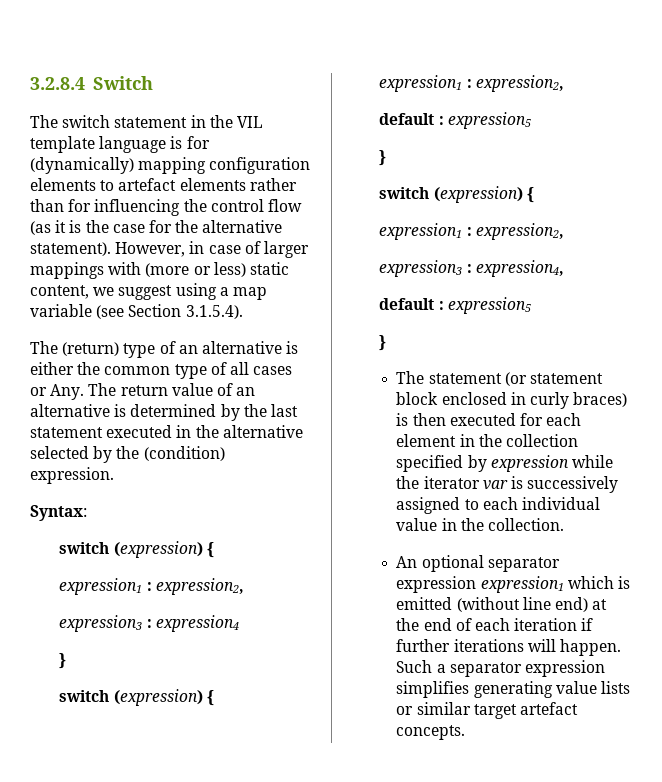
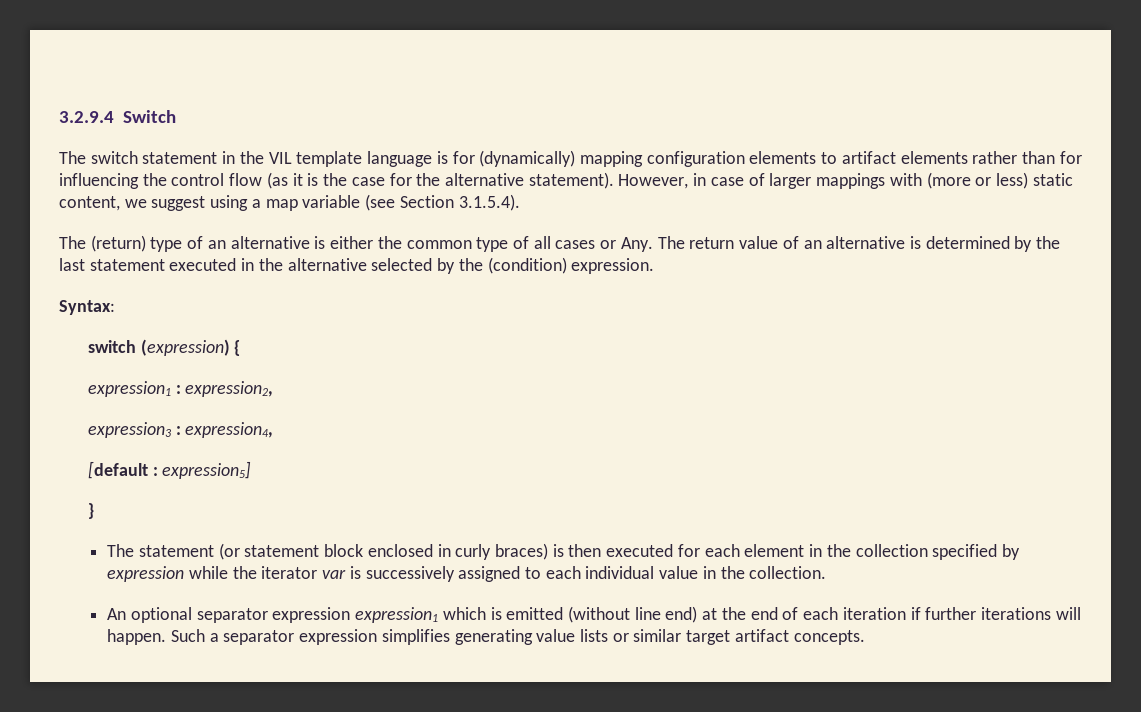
- 3.2.8.4 Switch
+ 3.2.9.4 Switch
- The switch statement in the VIL template language is for (dynamically) mapping configuration elements to artefact elements rather than for influencing the control flow (as it is the case for the alternative statement).
+ The switch statement in the VIL template language is for (dynamically) mapping configuration elements to artifact elements rather than for influencing the control flow (as it is the case for the alternative statement).
- expression3 : expression4
- }
- switch (expression) {
- expression1 : expression2,
- default : expression5
- }
- switch (expression) {
- expression1 : expression2,
  expression3 : expression4,
- default : expression5
+ [default : expression5]
- Such a separator expression simplifies generating value lists or similar target artefact concepts.
+ Such a separator expression simplifies generating value lists or similar target artifact concepts.

